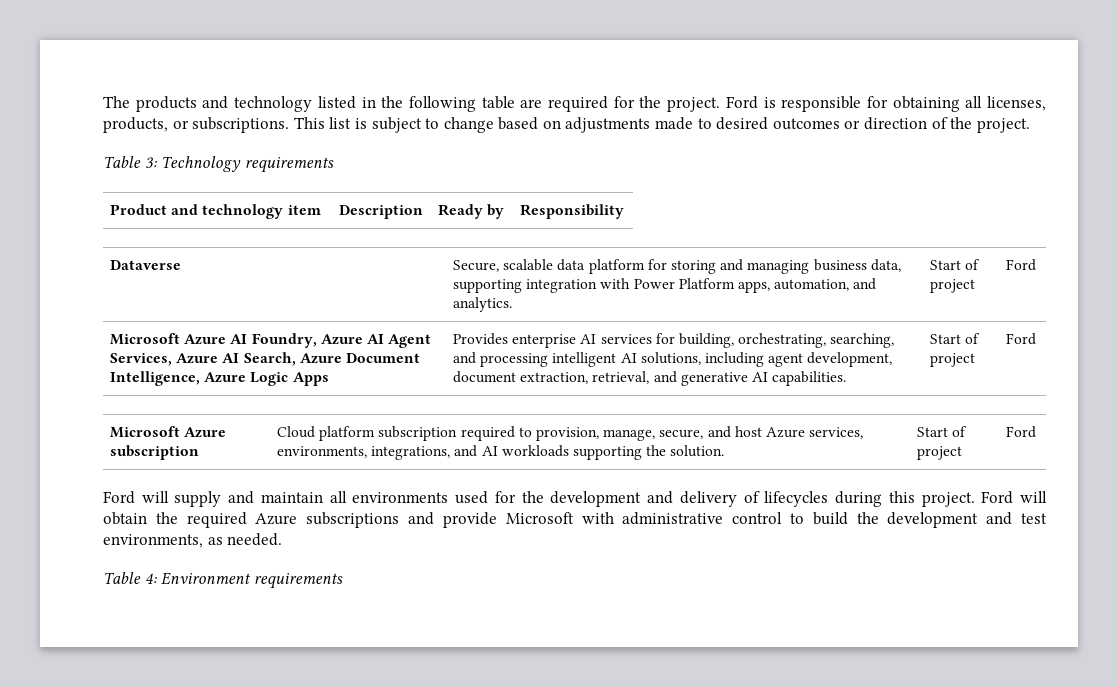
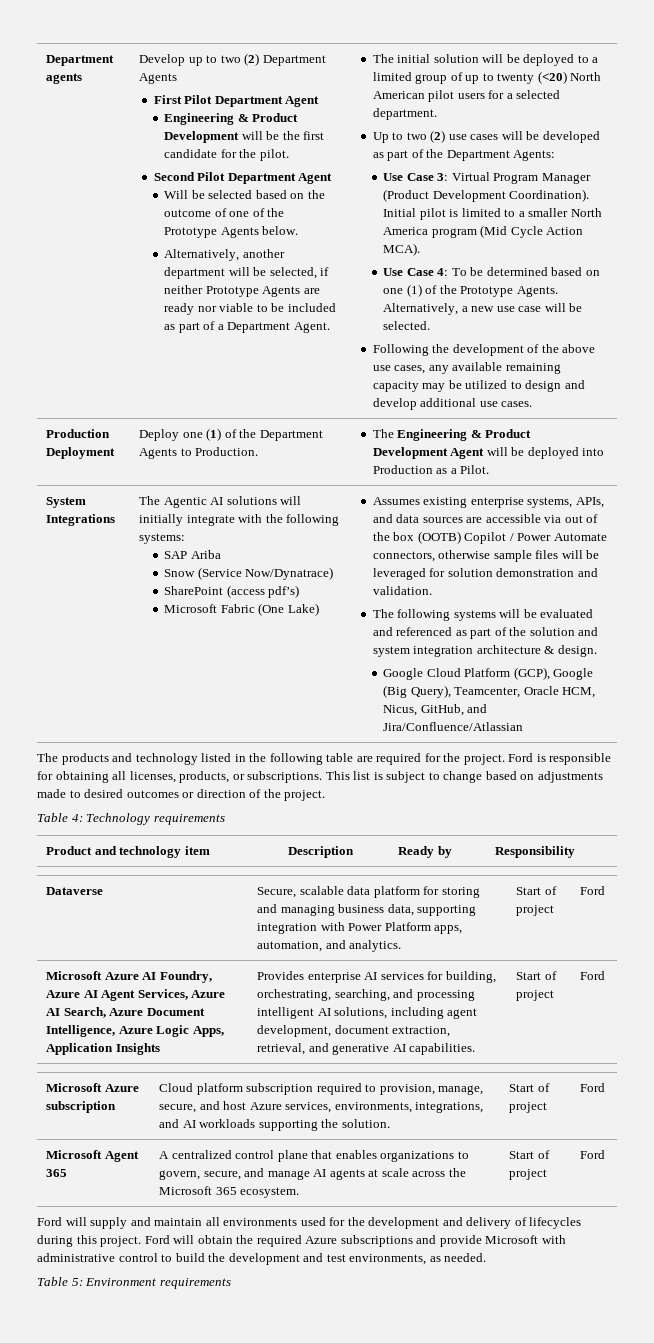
+ Department agents | Develop up to two (2) Department Agents
+ First Pilot Department Agent
+ Engineering & Product Development will be the first candidate for the pilot.
+ Second Pilot Department Agent
+ Will be selected based on the outcome of one of the Prototype Agents below.
+ Alternatively, another department will be selected, if neither Prototype Agents are ready nor viable to be included as part of a Department Agent. | The initial solution will be deployed to a limited group of up to twenty (<20) North American pilot users for a selected department.
+ Up to two (2) use cases will be developed as part of the Department Agents:
+ Use Case 3: Virtual Program Manager (Product Development Coordination). Initial pilot is limited to a smaller North America program (Mid Cycle Action MCA).
+ Use Case 4: To be determined based on one (1) of the Prototype Agents. Alternatively, a new use case will be selected.
+ Following the development of the above use cases, any available remaining capacity may be utilized to design and develop additional use cases.
+ Production Deployment | Deploy one (1) of the Department Agents to Production. | The Engineering & Product Development Agent will be deployed into Production as a Pilot.
+ System Integrations | The Agentic AI solutions will initially integrate with the following systems:
+ SAP Ariba
+ Snow (Service Now/Dynatrace)
+ SharePoint (access pdf’s)
+ Microsoft Fabric (One Lake) | Assumes existing enterprise systems, APIs, and data sources are accessible via out of the box (OOTB) Copilot / Power Automate connectors, otherwise sample files will be leveraged for solution demonstration and validation.
+ The following systems will be evaluated and referenced as part of the solution and system integration architecture & design.
+ Google Cloud Platform (GCP), Google (Big Query), Teamcenter, Oracle HCM, Nicus, GitHub, and Jira/Confluence/Atlassian
- Table 3: Technology requirements
+ Table 4: Technology requirements
- Microsoft Azure AI Foundry, Azure AI Agent Services, Azure AI Search, Azure Document Intelligence, Azure Logic Apps
+ Microsoft Azure AI Foundry, Azure AI Agent Services, Azure AI Search, Azure Document Intelligence, Azure Logic Apps, Application Insights
+ Microsoft Agent 365 | A centralized control plane that enables organizations to govern, secure, and manage AI agents at scale across the Microsoft 365 ecosystem. | Start of project | Ford
- Table 4: Environment requirements
+ Table 5: Environment requirements

